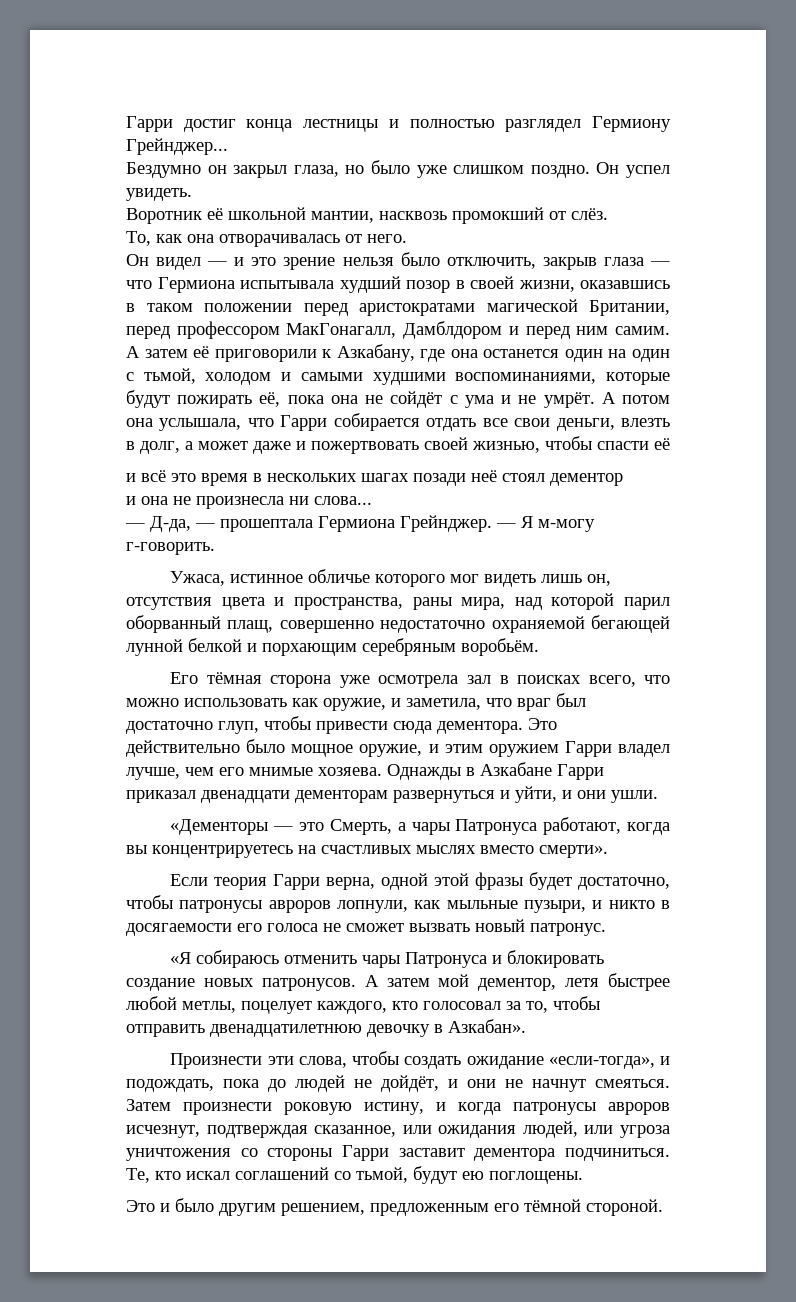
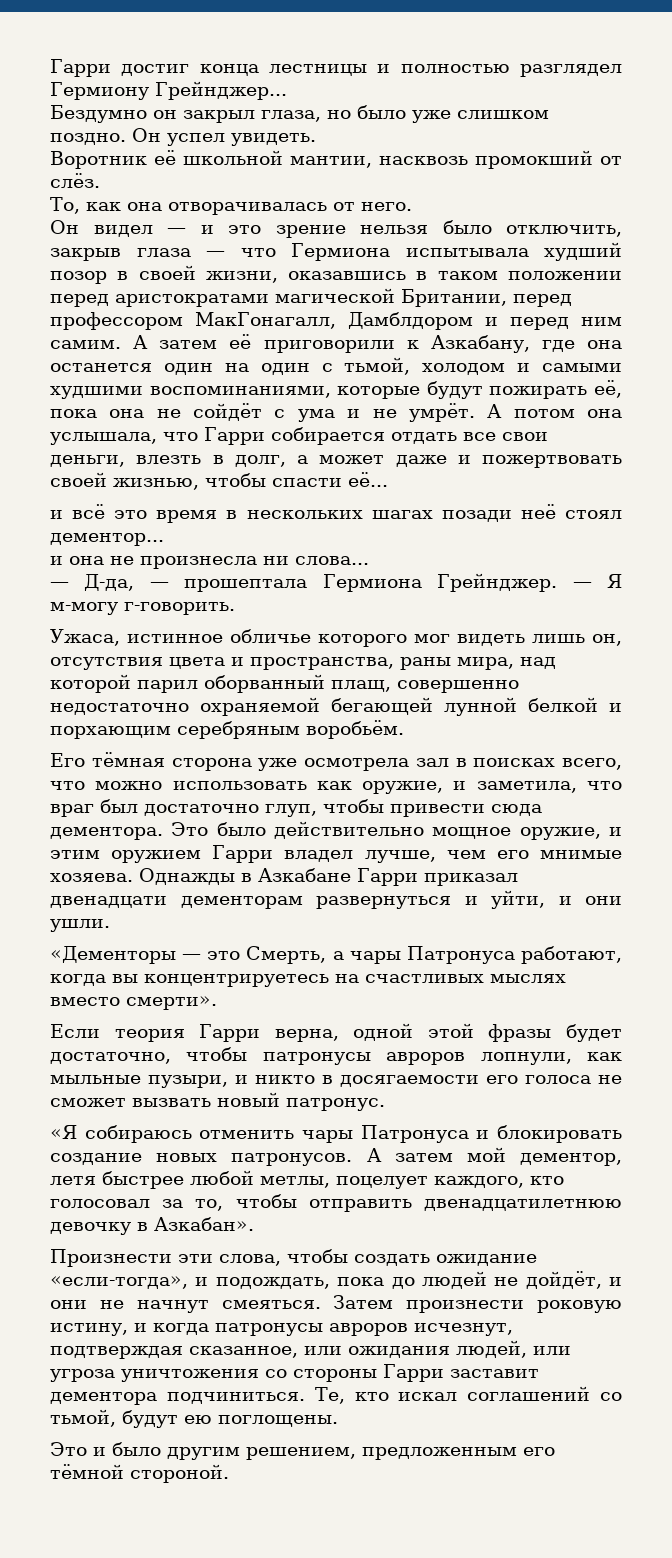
- А потом она услышала, что Гарри собирается отдать все свои деньги, влезть в долг, а может даже и пожертвовать своей жизнью, чтобы спасти её
+ А потом она услышала, что Гарри собирается отдать все свои деньги, влезть в долг, а может даже и пожертвовать своей жизнью, чтобы спасти её...
- и всё это время в нескольких шагах позади неё стоял дементор
+ и всё это время в нескольких шагах позади неё стоял дементор...
- Это действительно было мощное оружие, и этим оружием Гарри владел лучше, чем его мнимые хозяева.
+ Это было действительно мощное оружие, и этим оружием Гарри владел лучше, чем его мнимые хозяева.

